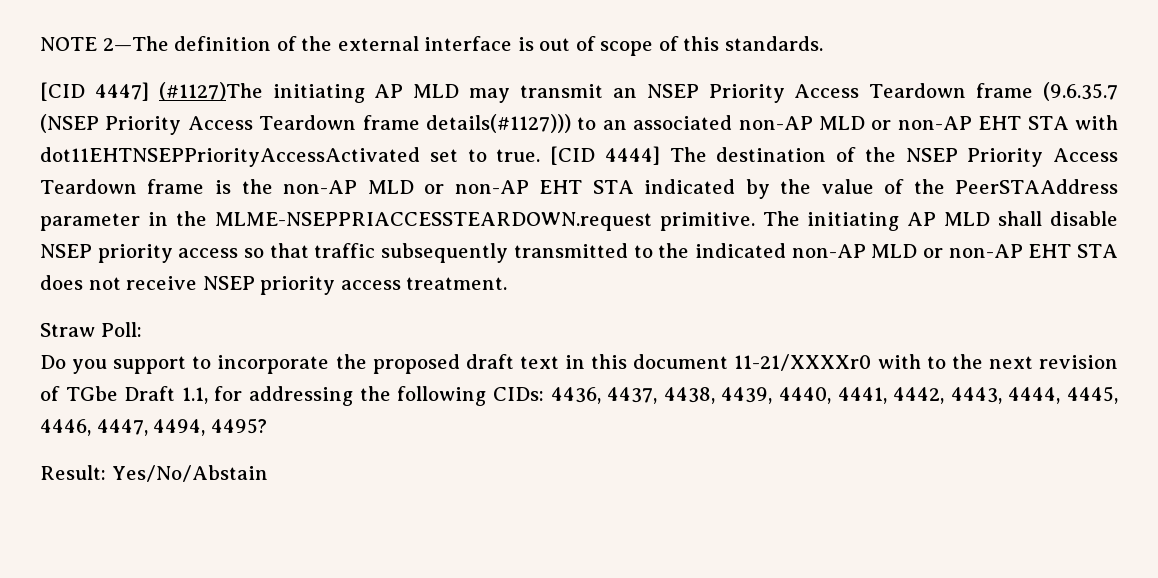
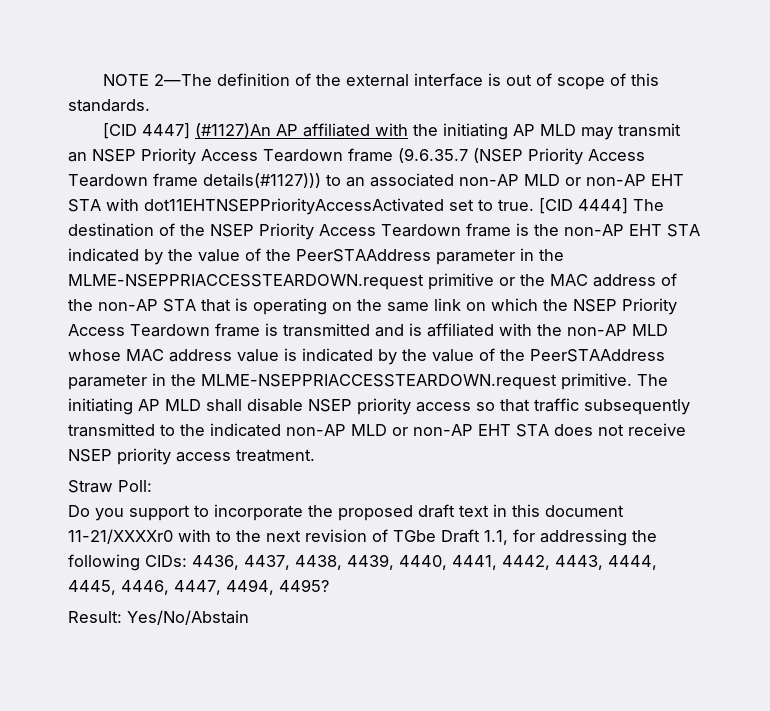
- [CID 4447] (#1127)The initiating AP MLD may transmit an NSEP Priority Access Teardown frame (9.6.35.7 (NSEP Priority Access Teardown frame details(#1127))) to an associated non-AP MLD or non-AP EHT STA with dot11EHTNSEPPriorityAccessActivated set to true.
+ [CID 4447] (#1127)An AP affiliated with the initiating AP MLD may transmit an NSEP Priority Access Teardown frame (9.6.35.7 (NSEP Priority Access Teardown frame details(#1127))) to an associated non-AP MLD or non-AP EHT STA with dot11EHTNSEPPriorityAccessActivated set to true.
- [CID 4444] The destination of the NSEP Priority Access Teardown frame is the non-AP MLD or non-AP EHT STA indicated by the value of the PeerSTAAddress parameter in the MLME-NSEPPRIACCESSTEARDOWN.request primitive.
+ [CID 4444] The destination of the NSEP Priority Access Teardown frame is the non-AP EHT STA indicated by the value of the PeerSTAAddress parameter in the MLME-NSEPPRIACCESSTEARDOWN.request primitive or the MAC address of the non-AP STA that is operating on the same link on which the NSEP Priority Access Teardown frame is transmitted and is affiliated with the non-AP MLD whose MAC address value is indicated by the value of the PeerSTAAddress parameter in the MLME-NSEPPRIACCESSTEARDOWN.request primitive.

